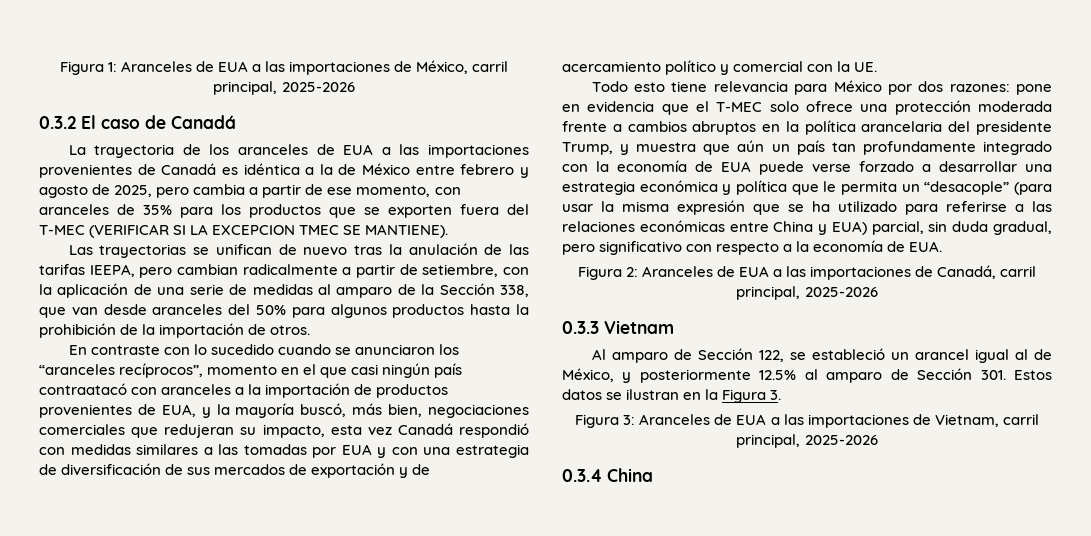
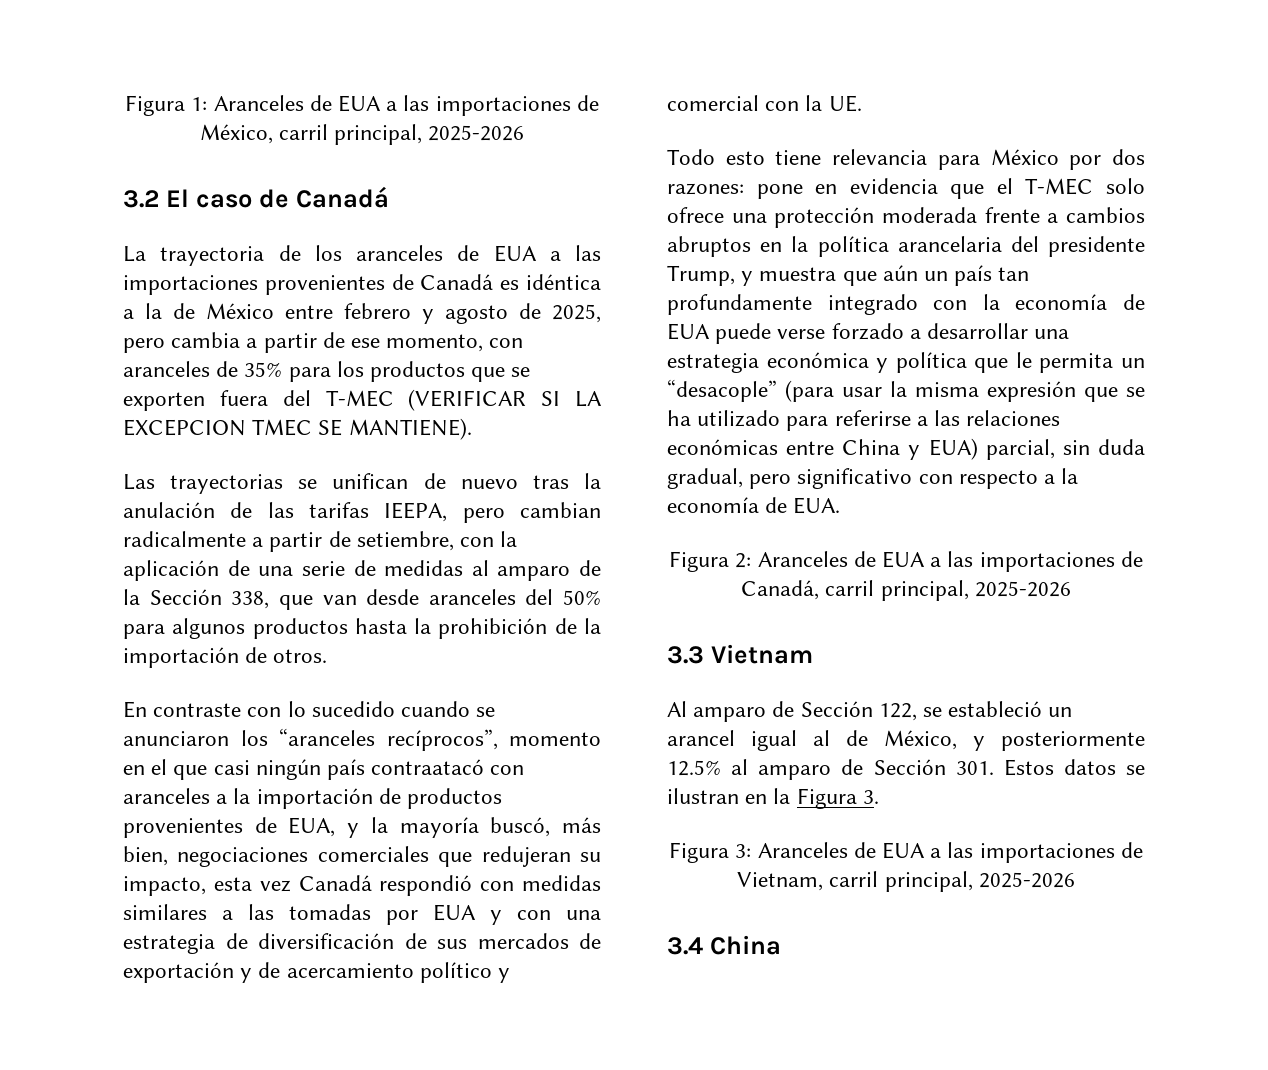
- 0.3.2 El caso de Canadá
+ 3.2 El caso de Canadá
- 0.3.3 Vietnam
+ 3.3 Vietnam
- 0.3.4 China
+ 3.4 China

